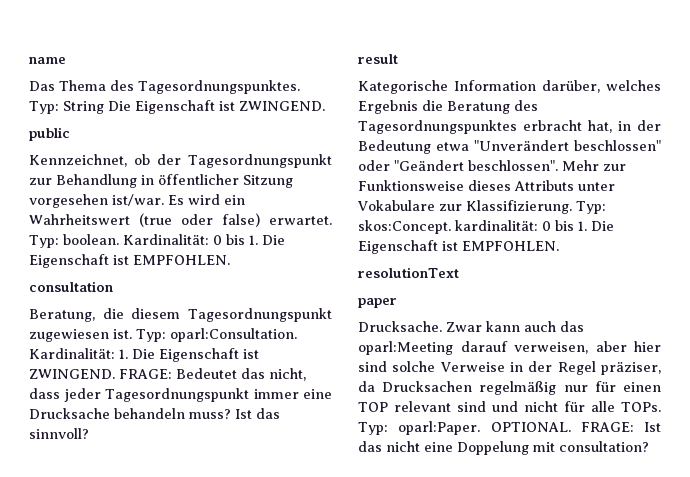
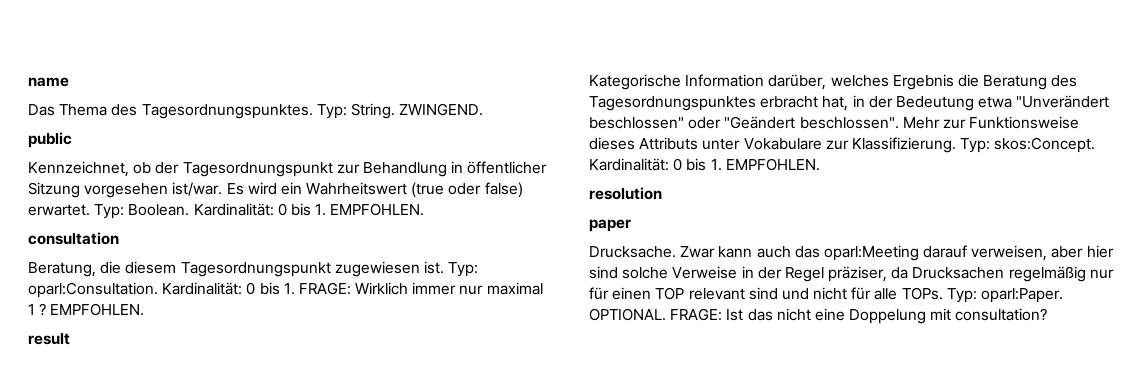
- Typ: String Die Eigenschaft ist ZWINGEND.
+ Typ: String. ZWINGEND.
- Typ: boolean. Kardinalität: 0 bis 1. Die Eigenschaft ist EMPFOHLEN.
+ Typ: Boolean. Kardinalität: 0 bis 1. EMPFOHLEN.
- Kardinalität: 1. Die Eigenschaft ist ZWINGEND. FRAGE: Bedeutet das nicht, dass jeder Tagesordnungspunkt immer eine Drucksache behandeln muss? Ist das sinnvoll?
+ Kardinalität: 0 bis 1. FRAGE: Wirklich immer nur maximal 1 ? EMPFOHLEN.
- Typ: skos:Concept. kardinalität: 0 bis 1. Die Eigenschaft ist EMPFOHLEN.
- resolutionText
+ Typ: skos:Concept. Kardinalität: 0 bis 1. EMPFOHLEN.
+ resolution

